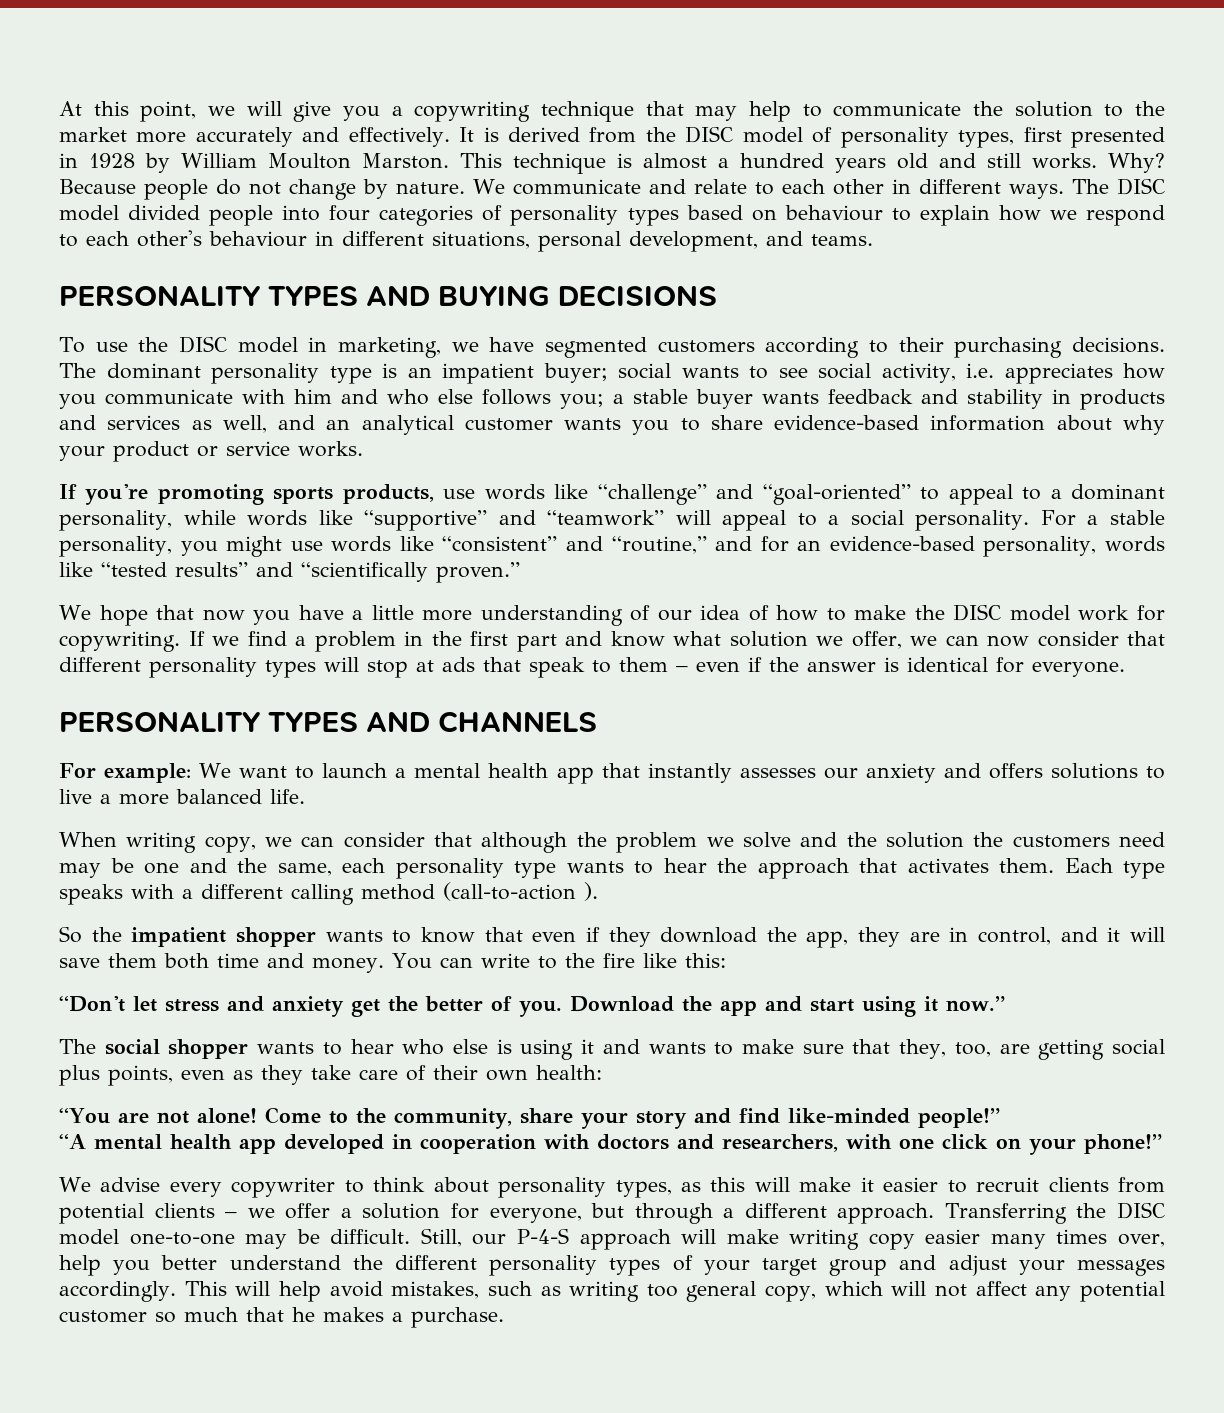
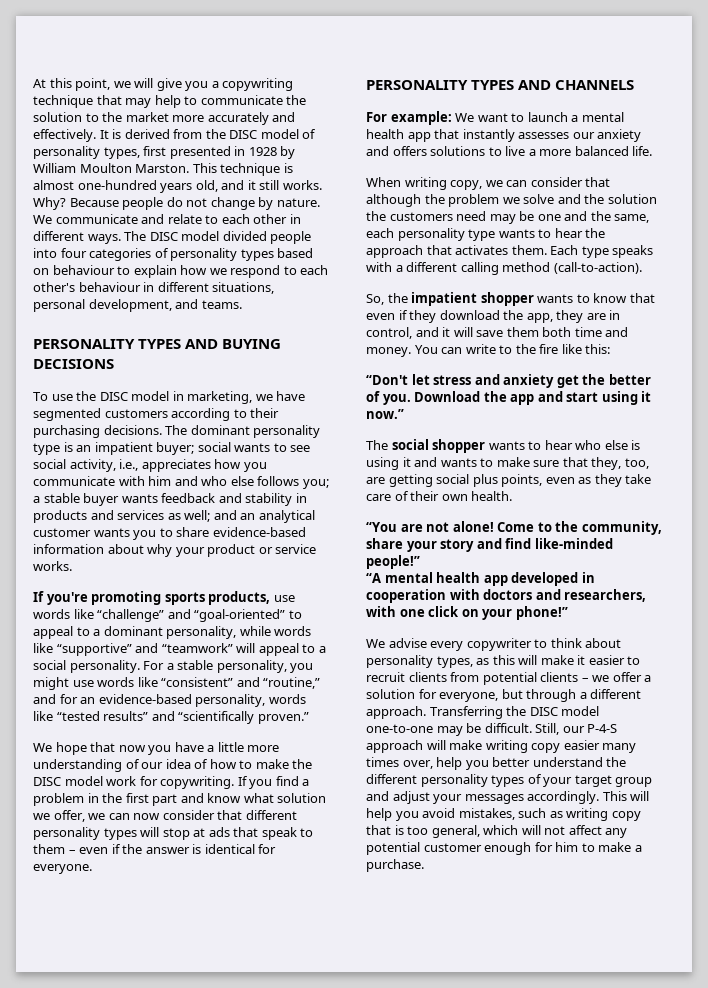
- This technique is almost a hundred years old and still works.
+ This technique is almost one-hundred years old, and it still works.
- The dominant personality type is an impatient buyer; social wants to see social activity, i.e. appreciates how you communicate with him and who else follows you; a stable buyer wants feedback and stability in products and services as well, and an analytical customer wants you to share evidence-based information about why your product or service works.
+ The dominant personality type is an impatient buyer; social wants to see social activity, i.e., appreciates how you communicate with him and who else follows you; a stable buyer wants feedback and stability in products and services as well; and an analytical customer wants you to share evidence-based information about why your product or service works.
- If we find a problem in the first part and know what solution we offer, we can now consider that different personality types will stop at ads that speak to them – even if the answer is identical for everyone.
+ If you find a problem in the first part and know what solution we offer, we can now consider that different personality types will stop at ads that speak to them – even if the answer is identical for everyone.
- Each type speaks with a different calling method (call-to-action ).
- So the impatient shopper wants to know that even if they download the app, they are in control, and it will save them both time and money.
+ Each type speaks with a different calling method (call-to-action).
+ So, the impatient shopper wants to know that even if they download the app, they are in control, and it will save them both time and money.
- The social shopper wants to hear who else is using it and wants to make sure that they, too, are getting social plus points, even as they take care of their own health:
+ The social shopper wants to hear who else is using it and wants to make sure that they, too, are getting social plus points, even as they take care of their own health.
- This will help avoid mistakes, such as writing too general copy, which will not affect any potential customer so much that he makes a purchase.
+ This will help you avoid mistakes, such as writing copy that is too general, which will not affect any potential customer enough for him to make a purchase.

